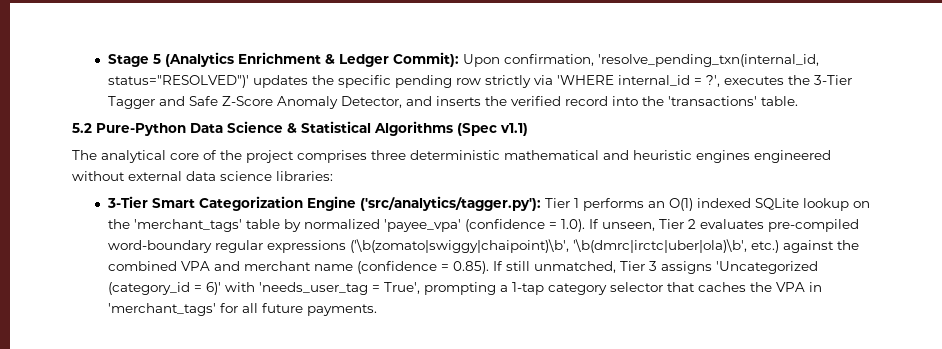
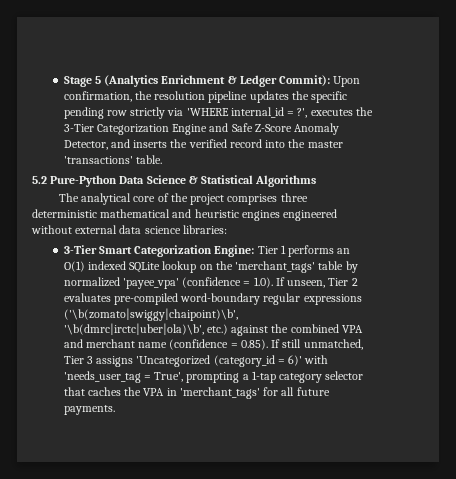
- Stage 5 (Analytics Enrichment & Ledger Commit): Upon confirmation, 'resolve_pending_txn(internal_id, status="RESOLVED")' updates the specific pending row strictly via 'WHERE internal_id = ?', executes the 3-Tier Tagger and Safe Z-Score Anomaly Detector, and inserts the verified record into the 'transactions' table.
+ Stage 5 (Analytics Enrichment & Ledger Commit): Upon confirmation, the resolution pipeline updates the specific pending row strictly via 'WHERE internal_id = ?', executes the 3-Tier Categorization Engine and Safe Z-Score Anomaly Detector, and inserts the verified record into the master 'transactions' table.
- 5.2 Pure-Python Data Science & Statistical Algorithms (Spec v1.1)
+ 5.2 Pure-Python Data Science & Statistical Algorithms
- 3-Tier Smart Categorization Engine ('src/analytics/tagger.py'):
+ 3-Tier Smart Categorization Engine:

